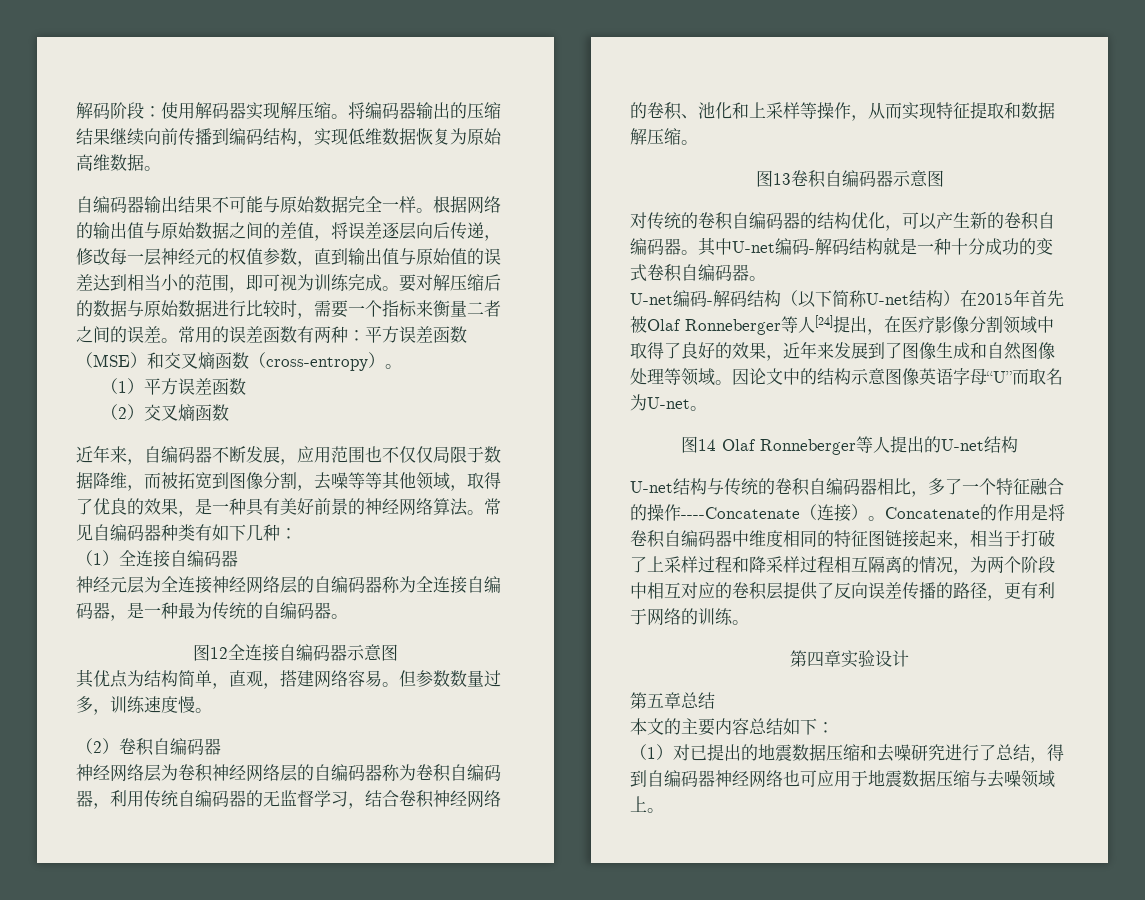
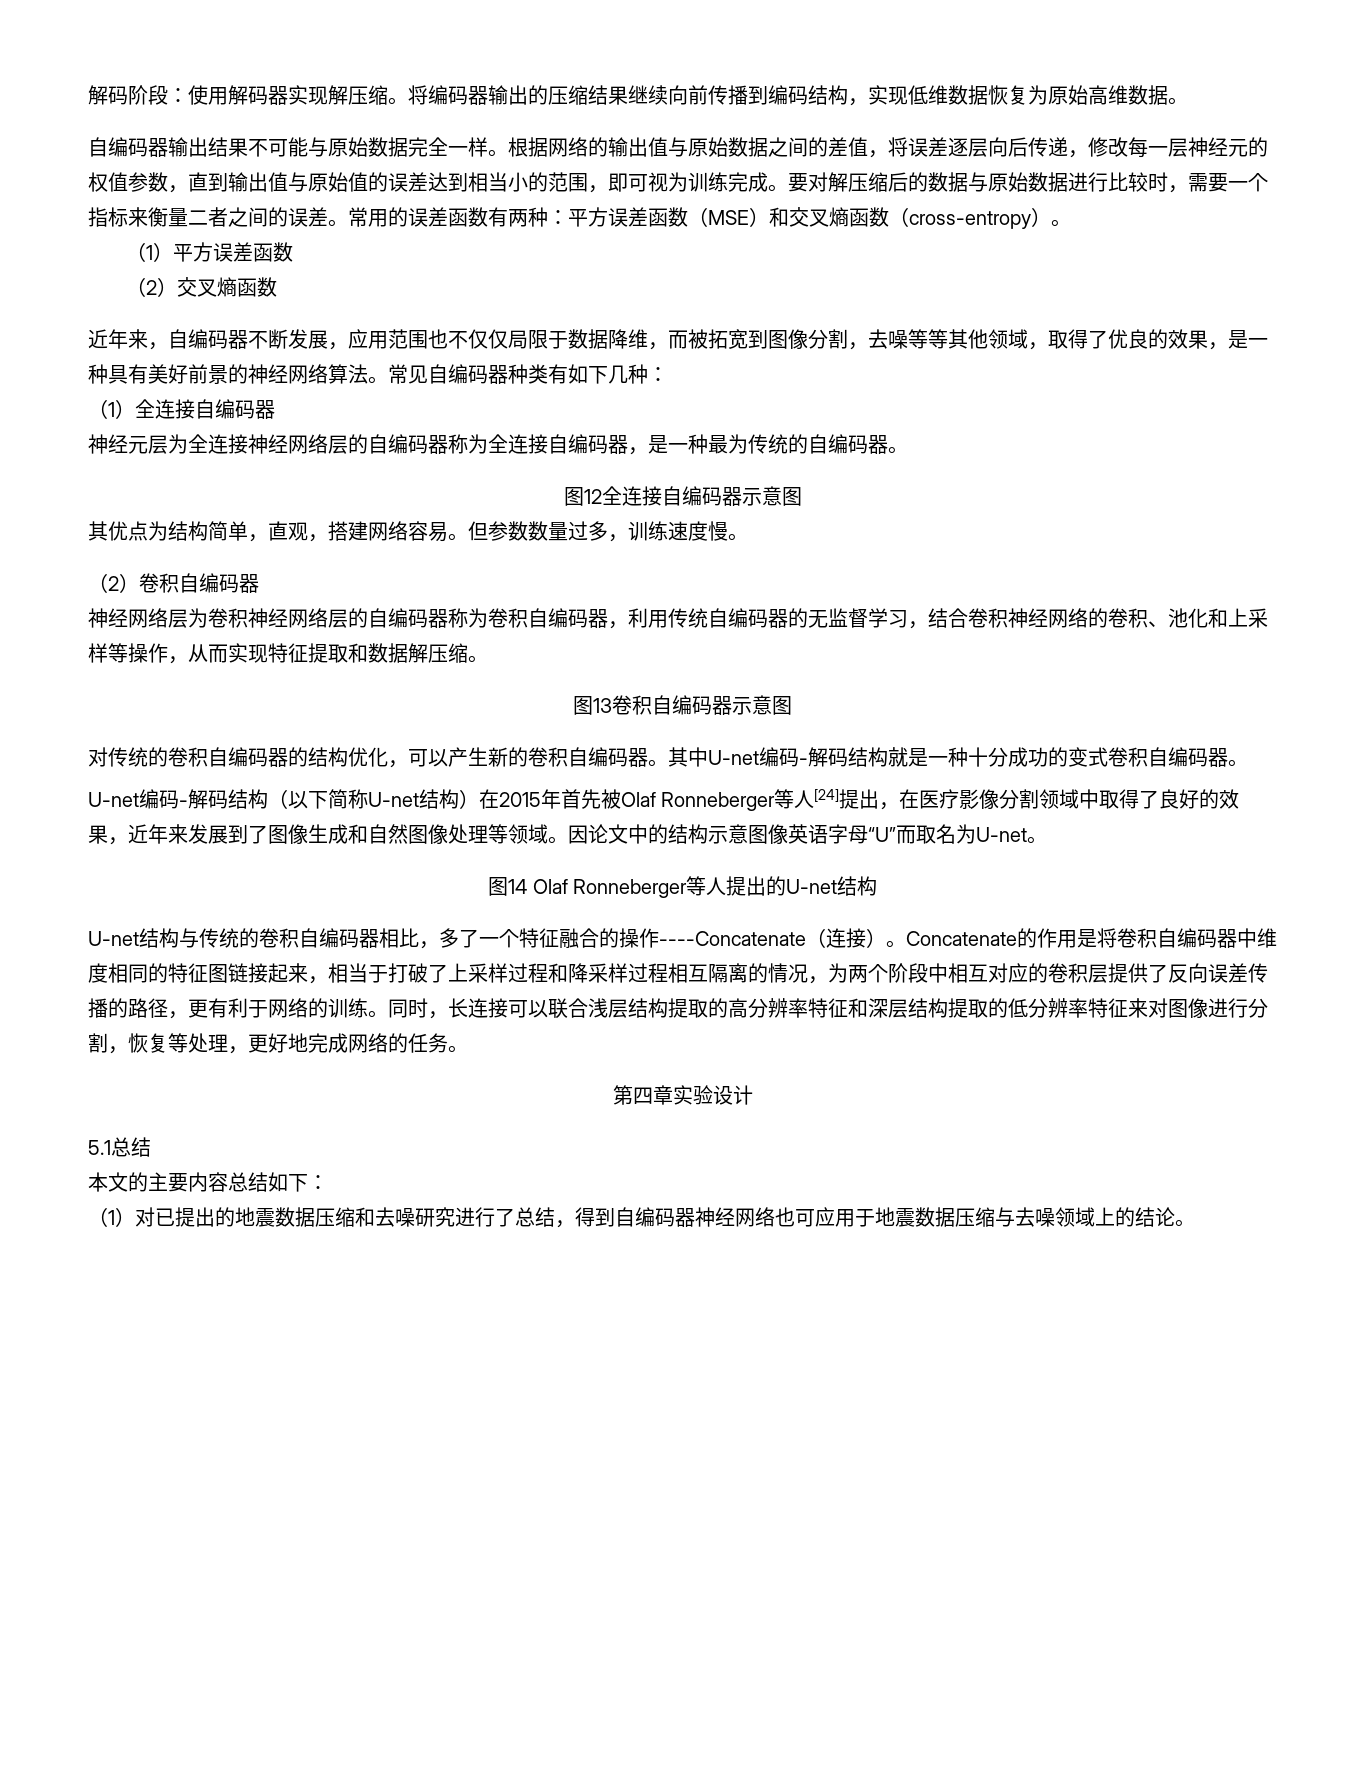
+ 同时，长连接可以联合浅层结构提取的高分辨率特征和深层结构提取的低分辨率特征来对图像进行分割，恢复等处理，更好地完成网络的任务。
- 第五章总结
+ 5.1总结
- （1）对已提出的地震数据压缩和去噪研究进行了总结，得到自编码器神经网络也可应用于地震数据压缩与去噪领域上。
+ （1）对已提出的地震数据压缩和去噪研究进行了总结，得到自编码器神经网络也可应用于地震数据压缩与去噪领域上的结论。

